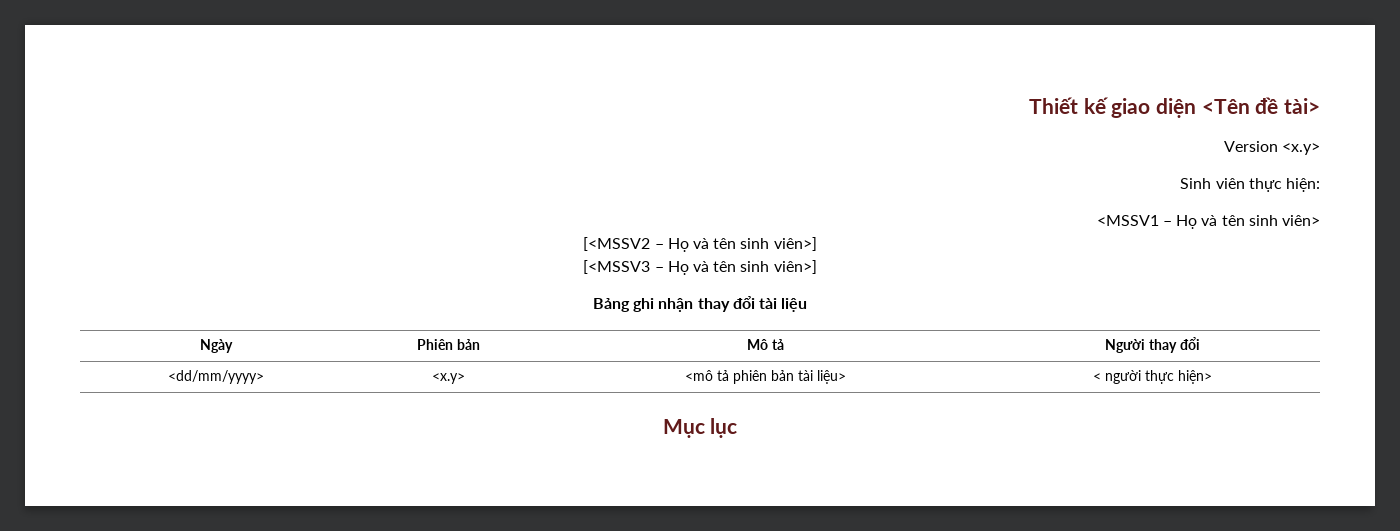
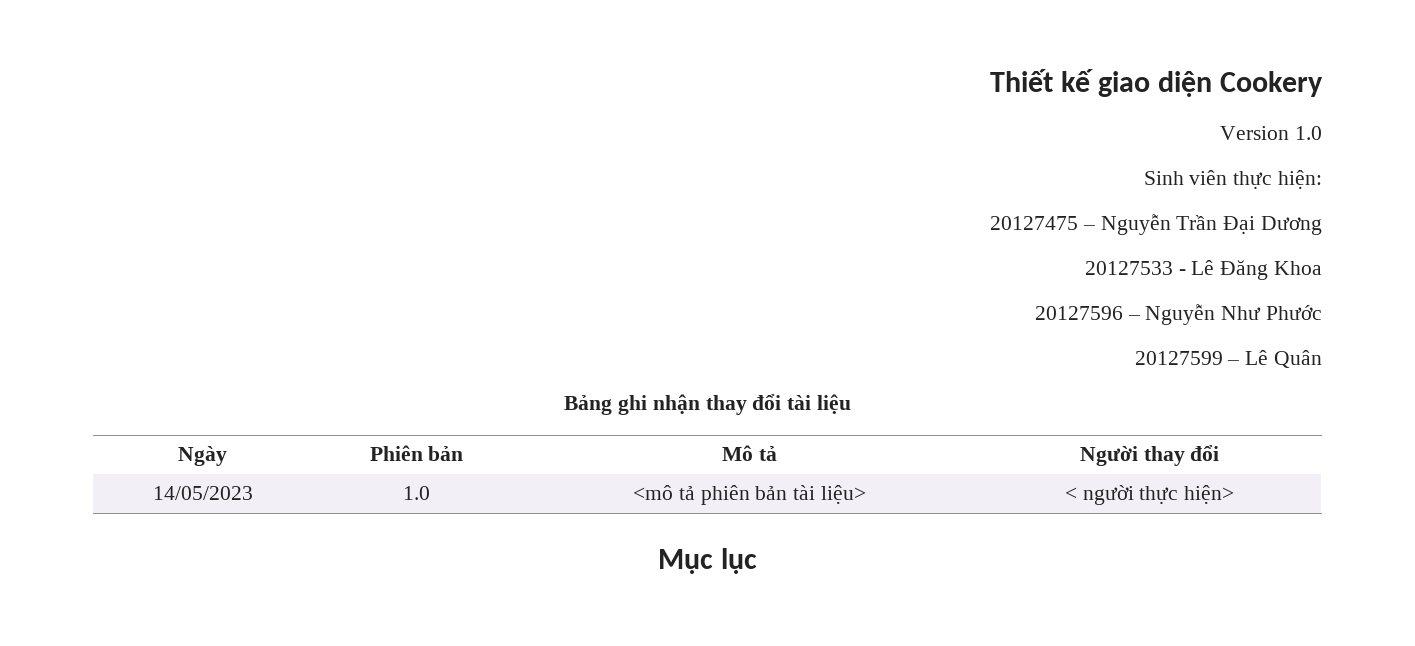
- Thiết kế giao diện <Tên đề tài>
+ Thiết kế giao diện Cookery
- Version <x.y>
+ Version 1.0
- <MSSV1 – Họ và tên sinh viên>
- [<MSSV2 – Họ và tên sinh viên>]
- [<MSSV3 – Họ và tên sinh viên>]
+ 20127475 – Nguyễn Trần Đại Dương
+ 20127533 - Lê Đăng Khoa
+ 20127596 – Nguyễn Như Phước
+ 20127599 – Lê Quân
- <dd/mm/yyyy> | <x.y> | <mô tả phiên bản tài liệu> | < người thực hiện>
+ 14/05/2023 | 1.0 | <mô tả phiên bản tài liệu> | < người thực hiện>

